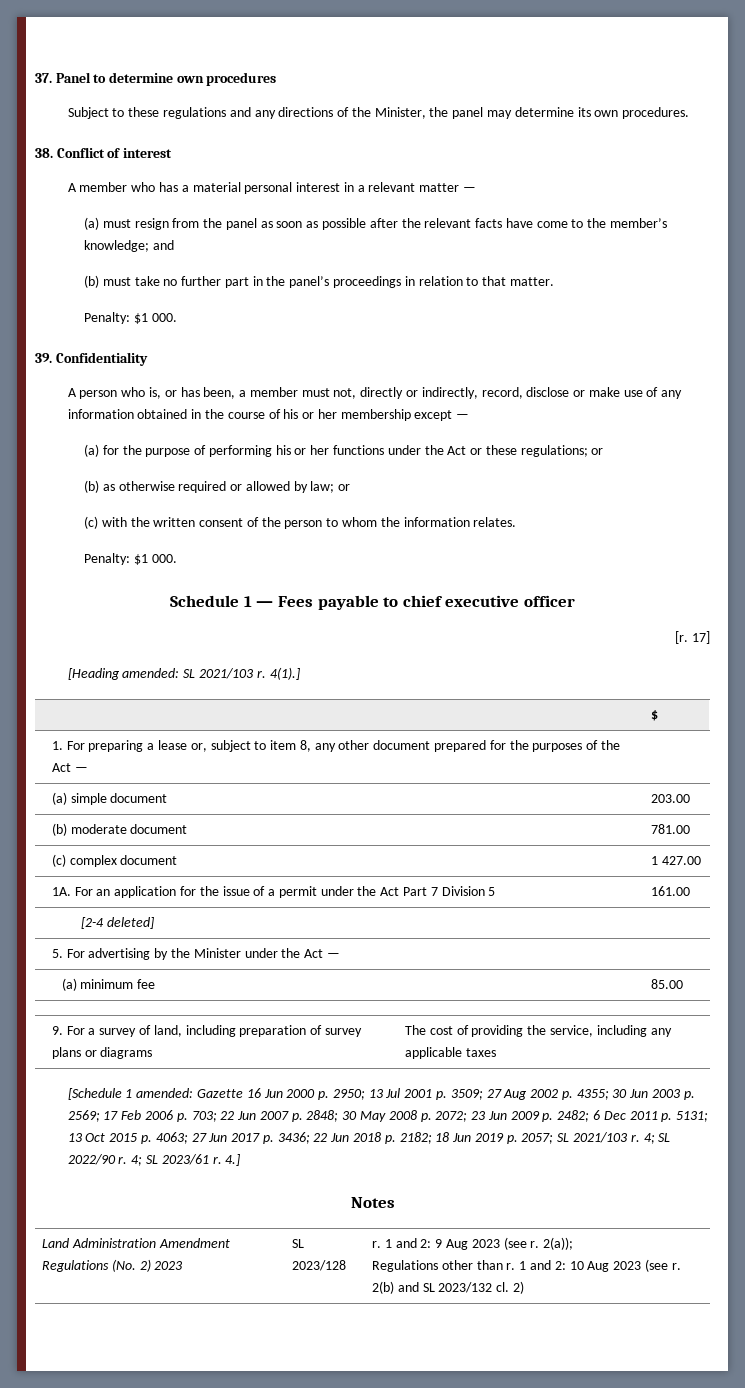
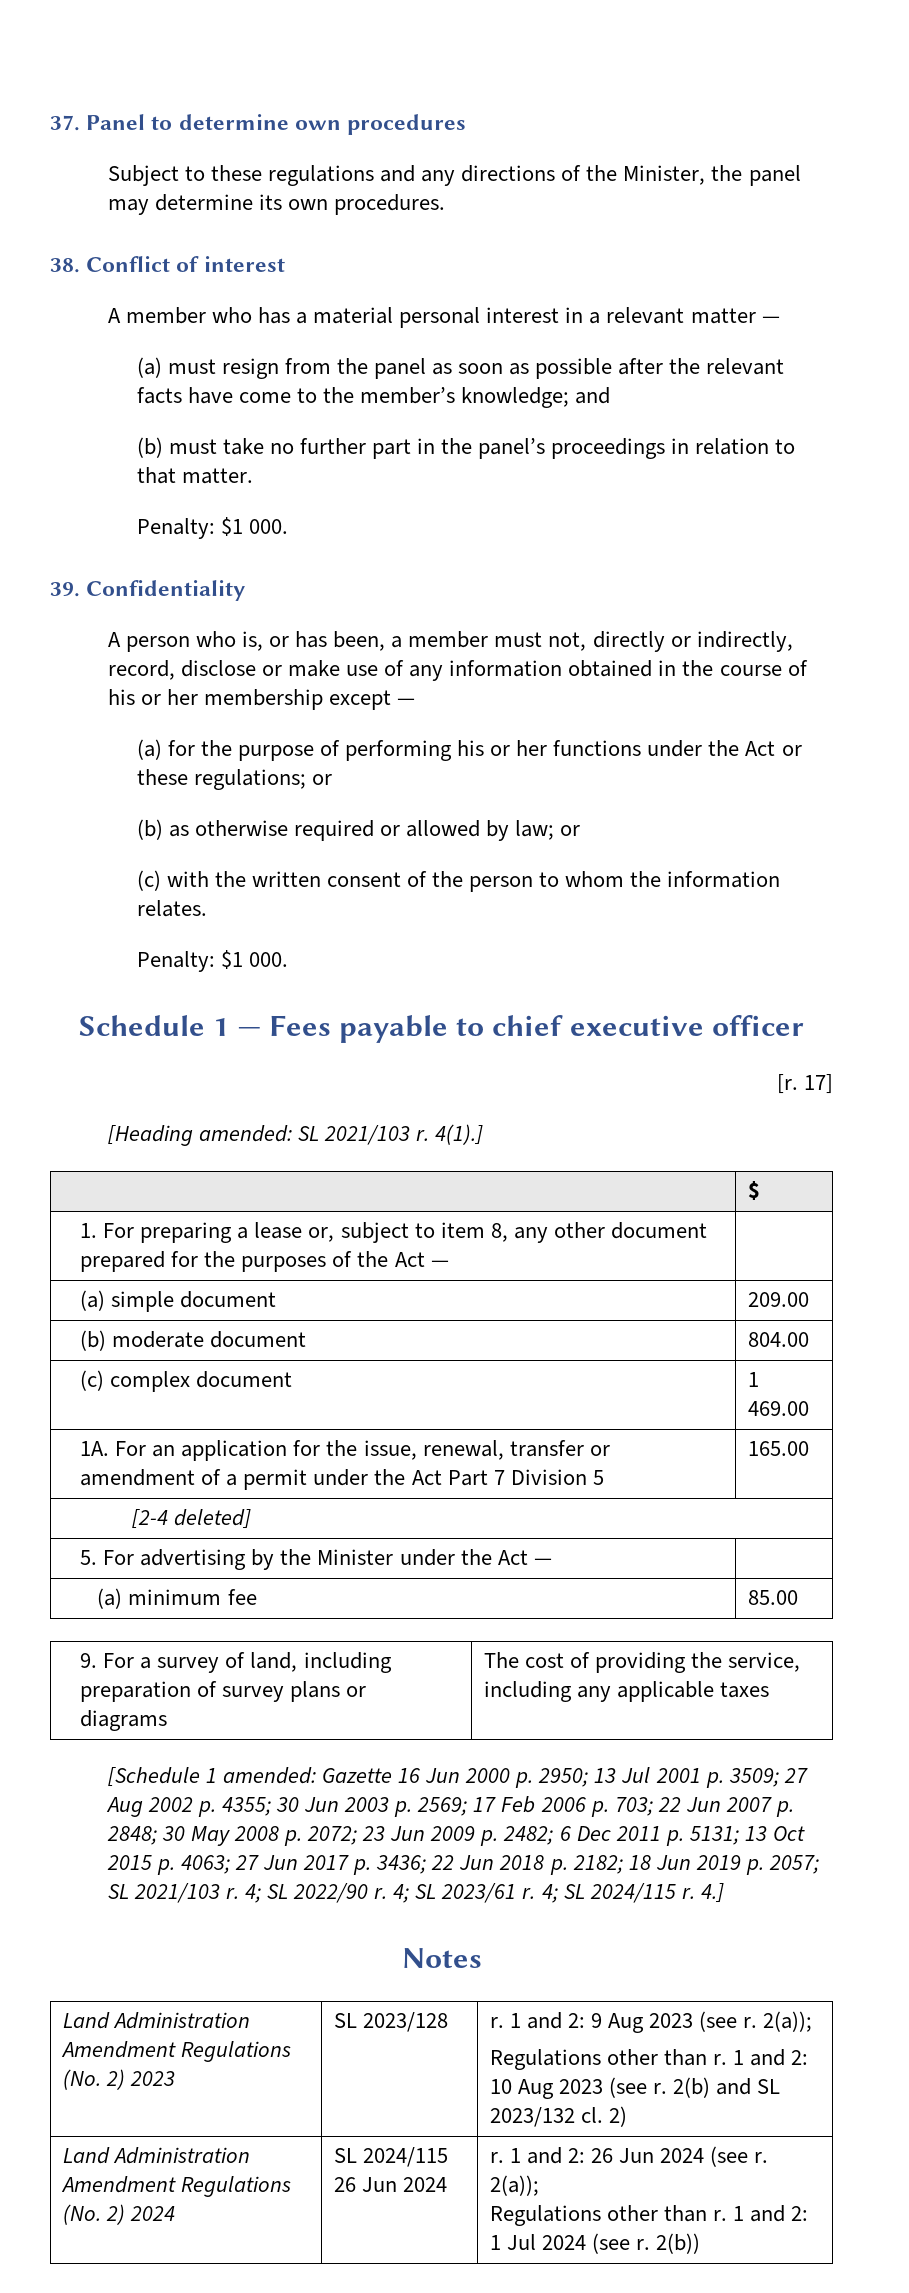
- (a) simple document | 203.00
+ (a) simple document | 209.00
- (b) moderate document | 781.00
+ (b) moderate document | 804.00
- (c) complex document | 1 427.00
+ (c) complex document | 1 469.00
- 1A. For an application for the issue of a permit under the Act Part 7 Division 5 | 161.00
+ 1A. For an application for the issue, renewal, transfer or amendment of a permit under the Act Part 7 Division 5 | 165.00
+ 4; SL 2024/115 r.
+ Land Administration Amendment Regulations (No. 2) 2024 | SL 2024/115 26 Jun 2024 | r. 1 and 2: 26 Jun 2024 (see r. 2(a));
+ Regulations other than r. 1 and 2: 1 Jul 2024 (see r. 2(b))

